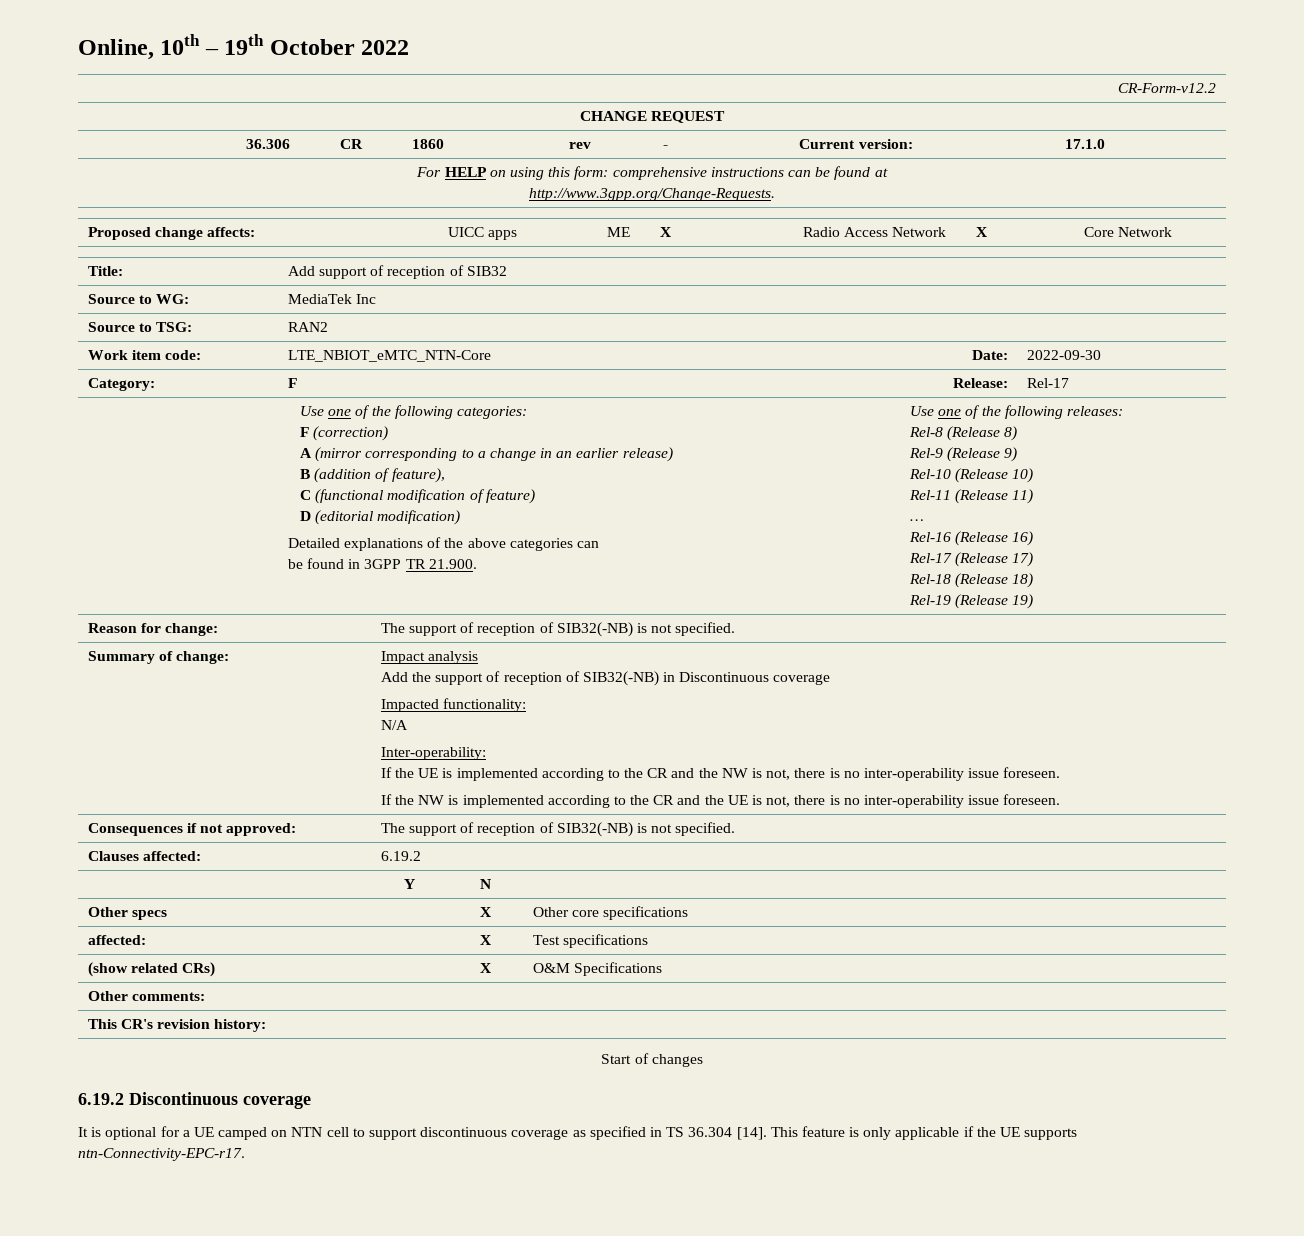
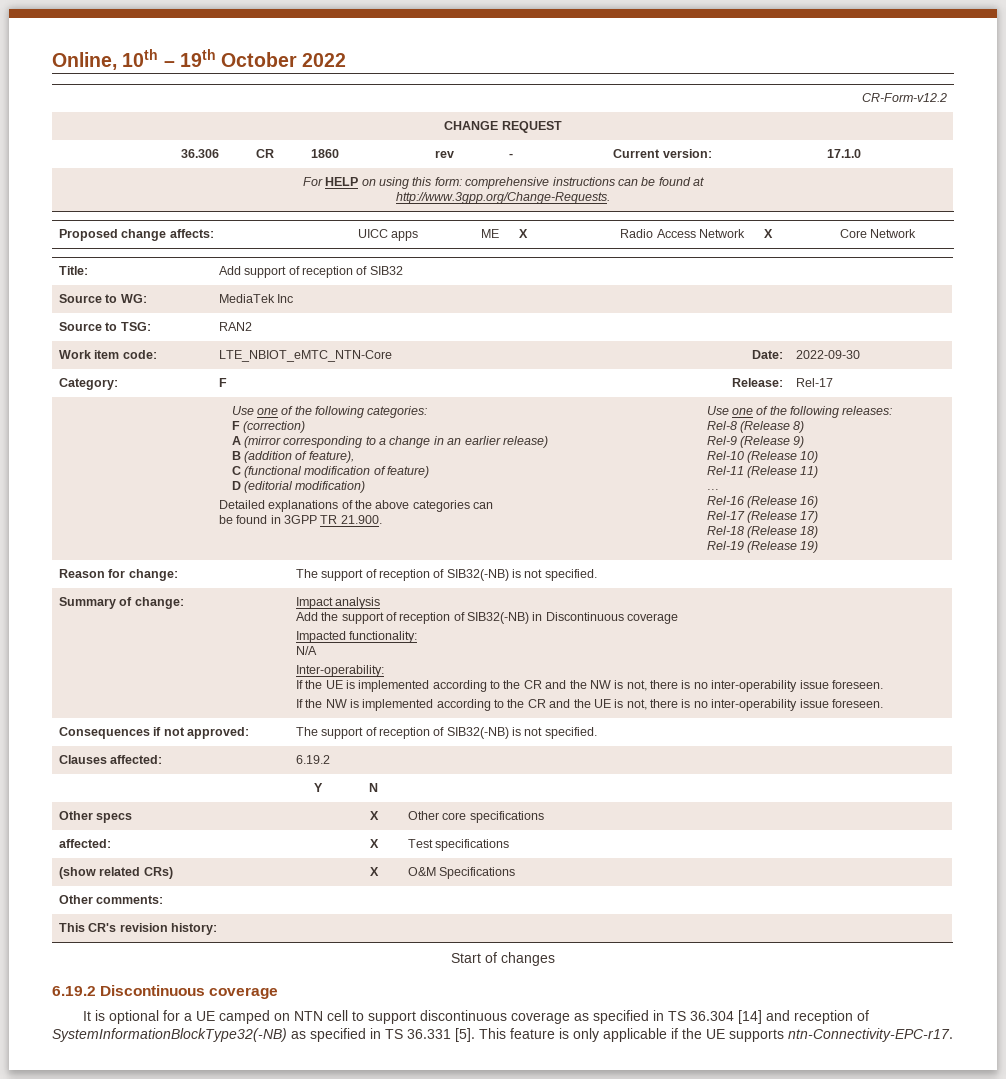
- It is optional for a UE camped on NTN cell to support discontinuous coverage as specified in TS 36.304 [14].
+ It is optional for a UE camped on NTN cell to support discontinuous coverage as specified in TS 36.304 [14] and reception of SystemInformationBlockType32(-NB) as specified in TS 36.331 [5].

